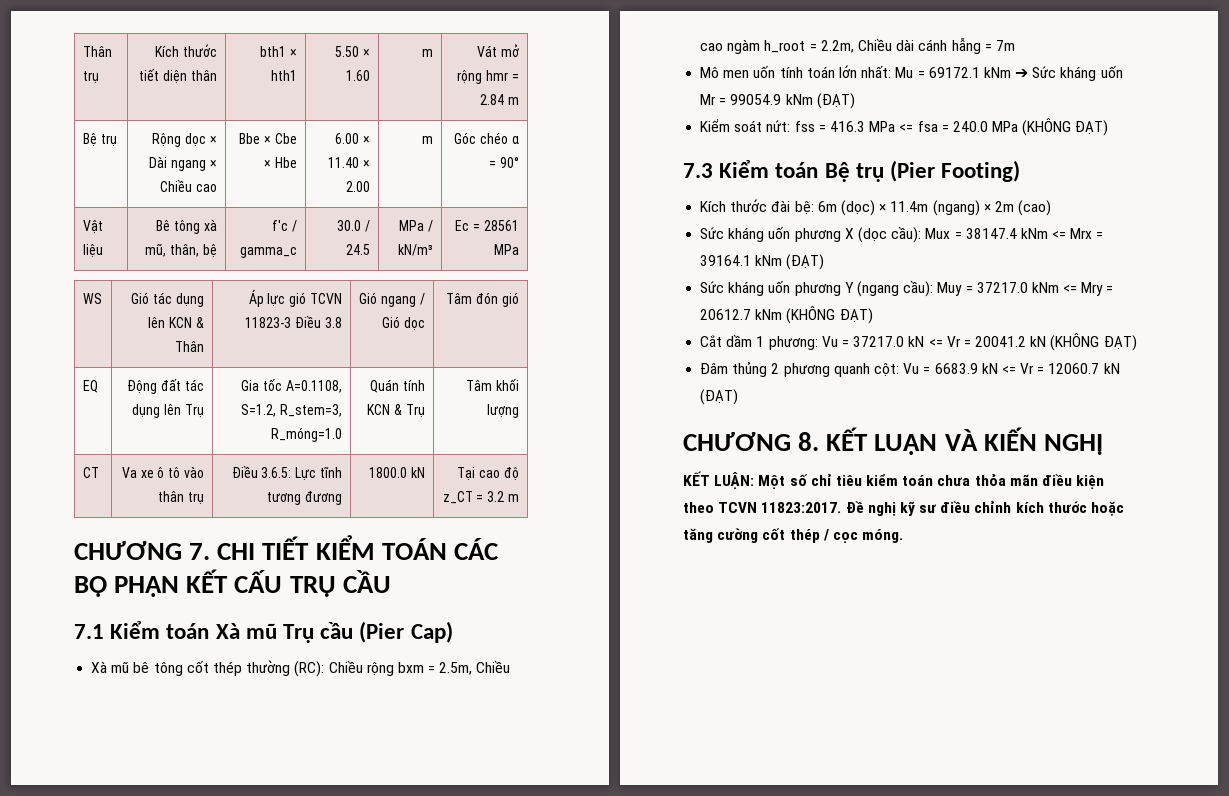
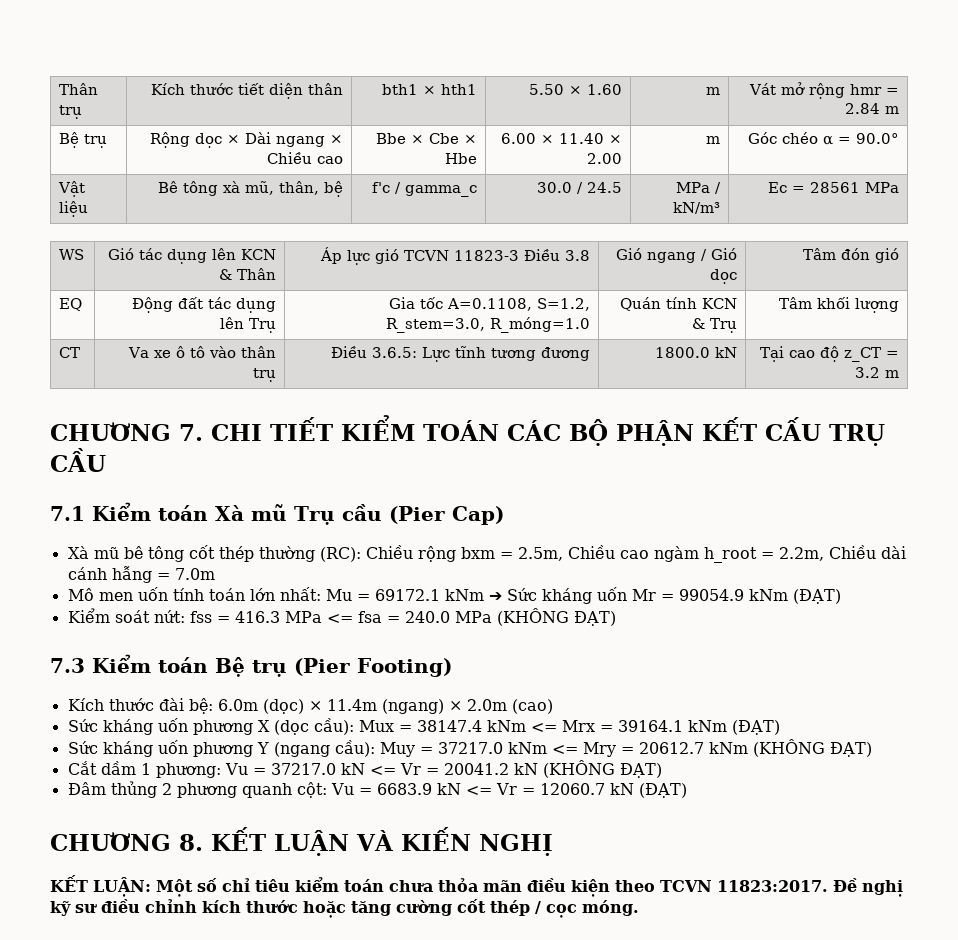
- Bệ trụ | Rộng dọc × Dài ngang × Chiều cao | Bbe × Cbe × Hbe | 6.00 × 11.40 × 2.00 | m | Góc chéo α = 90°
+ Bệ trụ | Rộng dọc × Dài ngang × Chiều cao | Bbe × Cbe × Hbe | 6.00 × 11.40 × 2.00 | m | Góc chéo α = 90.0°
- EQ | Động đất tác dụng lên Trụ | Gia tốc A=0.1108, S=1.2, R_stem=3, R_móng=1.0 | Quán tính KCN & Trụ | Tâm khối lượng
+ EQ | Động đất tác dụng lên Trụ | Gia tốc A=0.1108, S=1.2, R_stem=3.0, R_móng=1.0 | Quán tính KCN & Trụ | Tâm khối lượng
- Xà mũ bê tông cốt thép thường (RC): Chiều rộng bxm = 2.5m, Chiều cao ngàm h_root = 2.2m, Chiều dài cánh hẫng = 7m
+ Xà mũ bê tông cốt thép thường (RC): Chiều rộng bxm = 2.5m, Chiều cao ngàm h_root = 2.2m, Chiều dài cánh hẫng = 7.0m
- Kích thước đài bệ: 6m (dọc) × 11.4m (ngang) × 2m (cao)
+ Kích thước đài bệ: 6.0m (dọc) × 11.4m (ngang) × 2.0m (cao)

